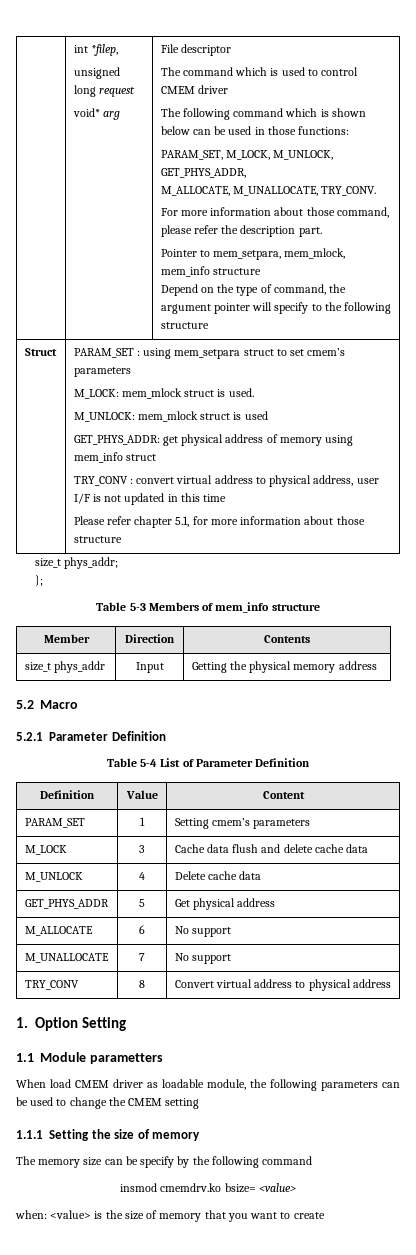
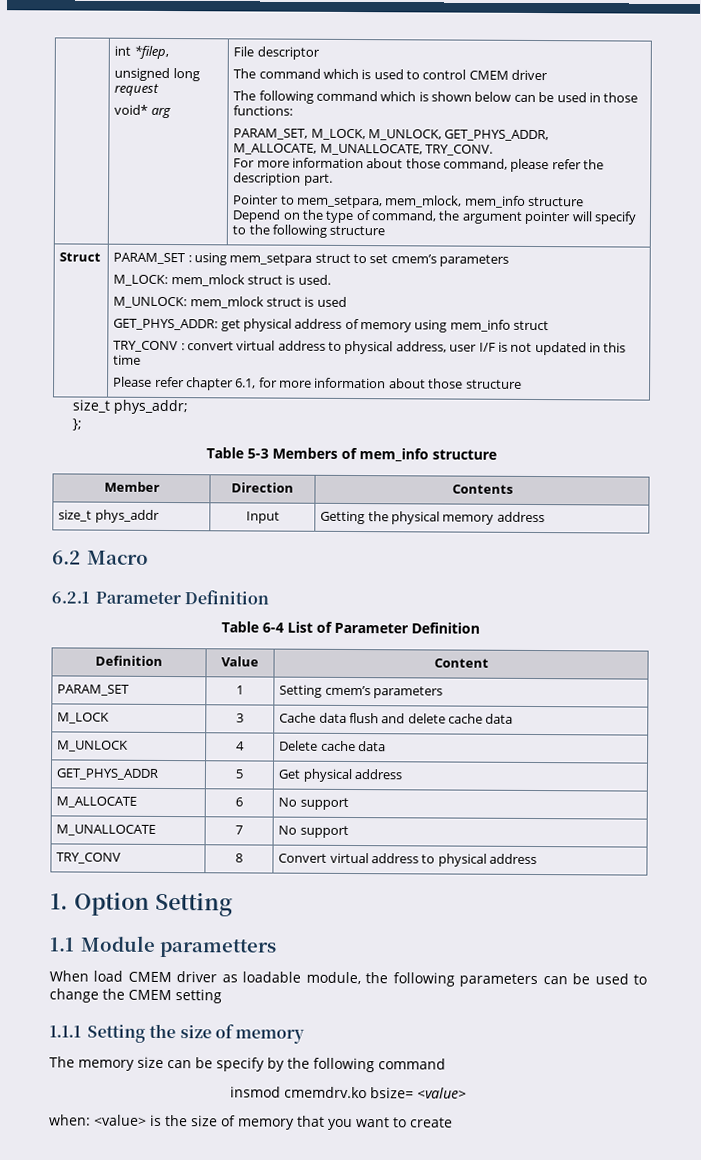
- Please refer chapter 5.1, for more information about those structure
+ Please refer chapter 6.1, for more information about those structure
- 5.2 Macro
+ 6.2 Macro
- 5.2.1 Parameter Definition
+ 6.2.1 Parameter Definition
- Table 5-4 List of Parameter Definition
+ Table 6-4 List of Parameter Definition

